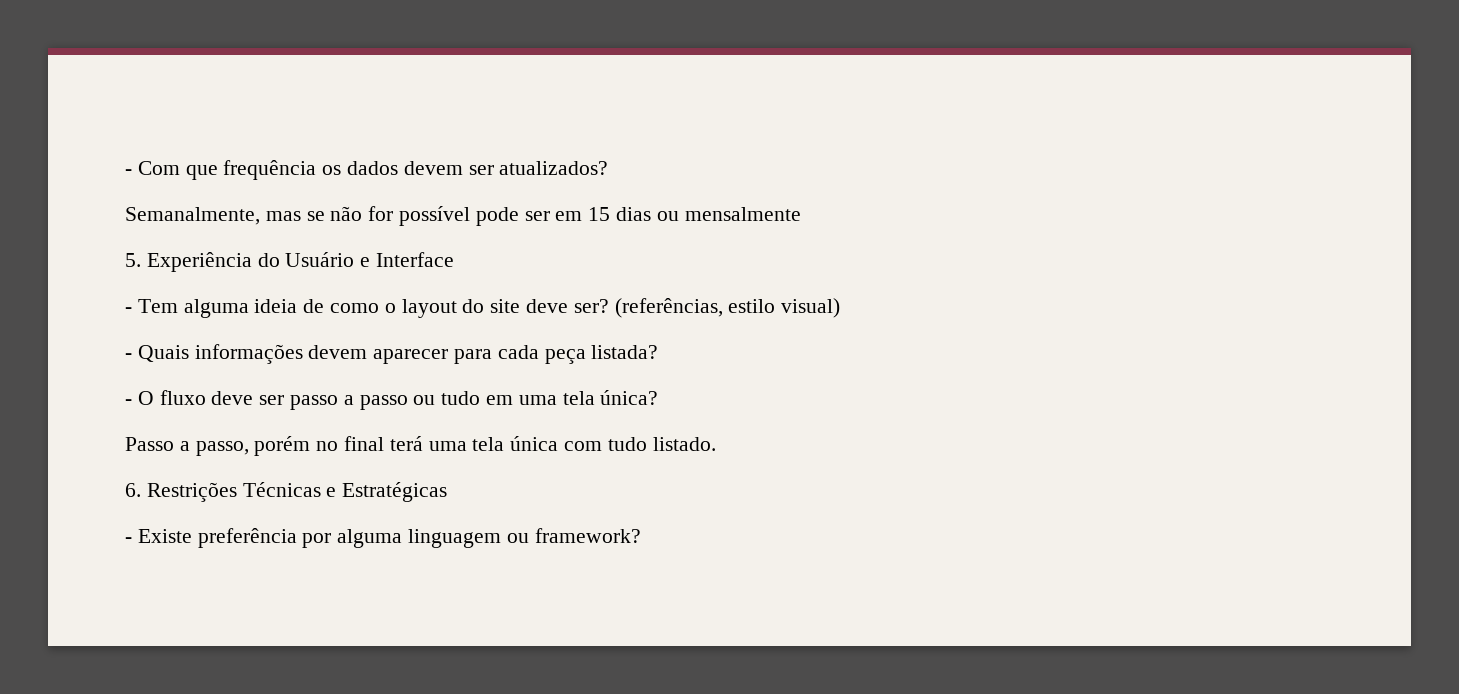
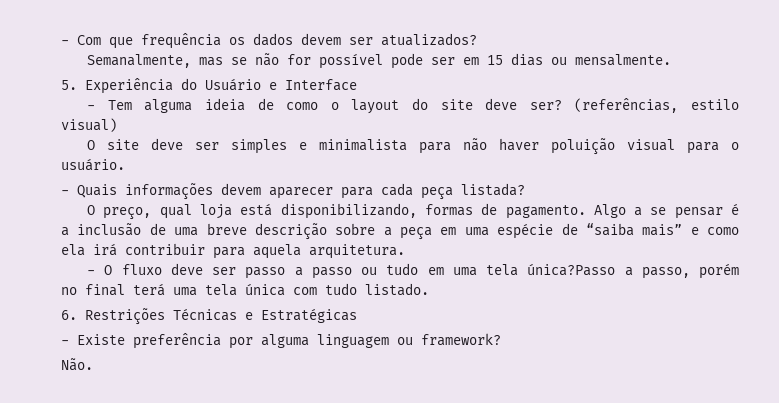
- Semanalmente, mas se não for possível pode ser em 15 dias ou mensalmente
+ Semanalmente, mas se não for possível pode ser em 15 dias ou mensalmente.
+ O site deve ser simples e minimalista para não haver poluição visual para o usuário.
+ O preço, qual loja está disponibilizando, formas de pagamento. Algo a se pensar é a inclusão de uma breve descrição sobre a peça em uma espécie de “saiba mais” e como ela irá contribuir para aquela arquitetura.
- - O fluxo deve ser passo a passo ou tudo em uma tela única?
- Passo a passo, porém no final terá uma tela única com tudo listado.
+ - O fluxo deve ser passo a passo ou tudo em uma tela única?Passo a passo, porém no final terá uma tela única com tudo listado.
+ Não.

